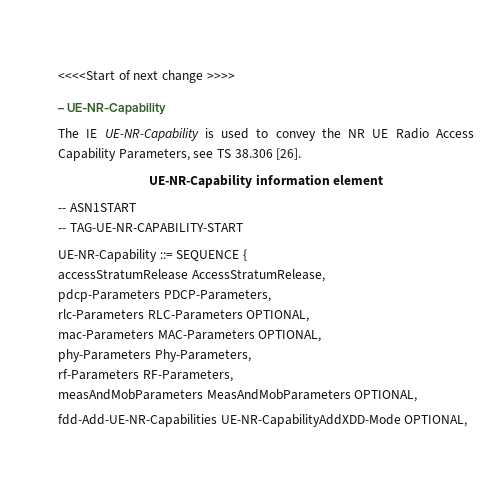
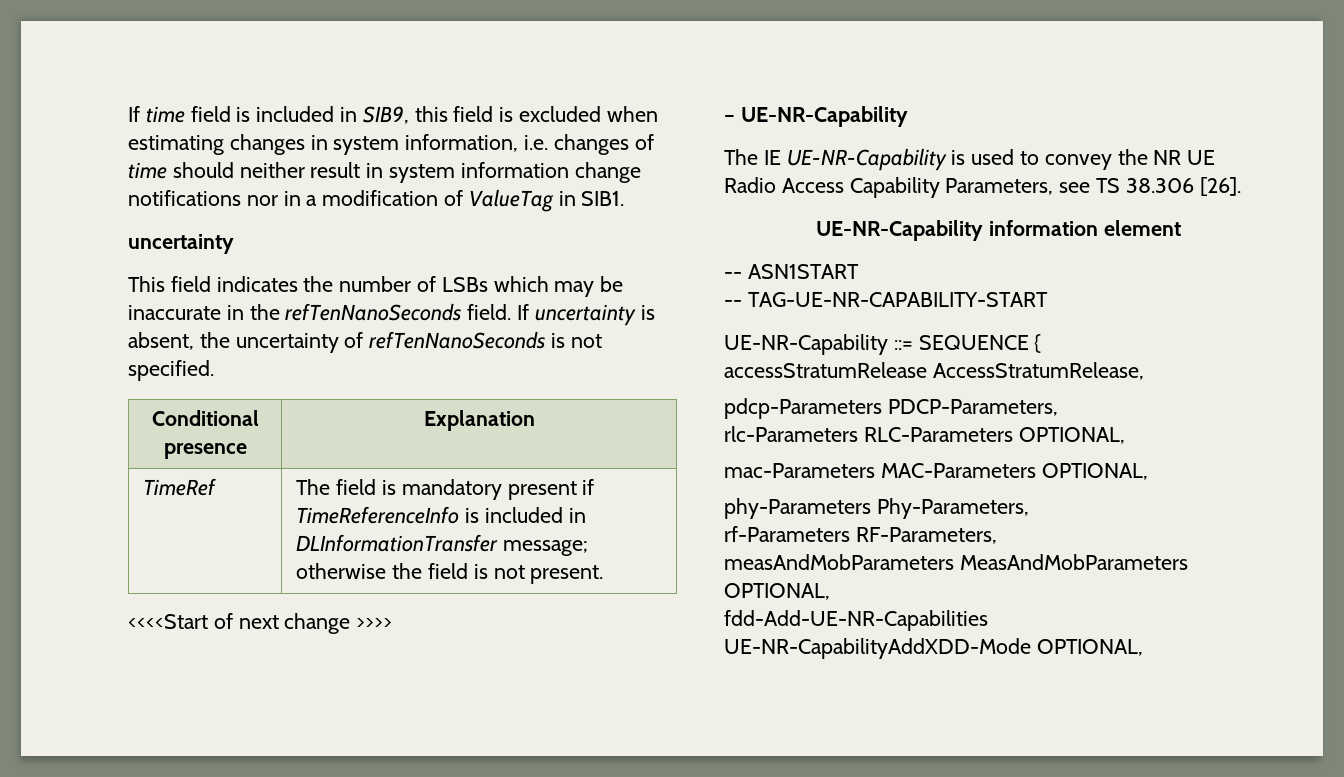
+ If time field is included in SIB9, this field is excluded when estimating changes in system information, i.e. changes of time should neither result in system information change notifications nor in a modification of ValueTag in SIB1.
+ uncertainty
+ This field indicates the number of LSBs which may be inaccurate in the refTenNanoSeconds field. If uncertainty is absent, the uncertainty of refTenNanoSeconds is not specified.
+ Conditional presence | Explanation
+ TimeRef | The field is mandatory present if TimeReferenceInfo is included in DLInformationTransfer message; otherwise the field is not present.

